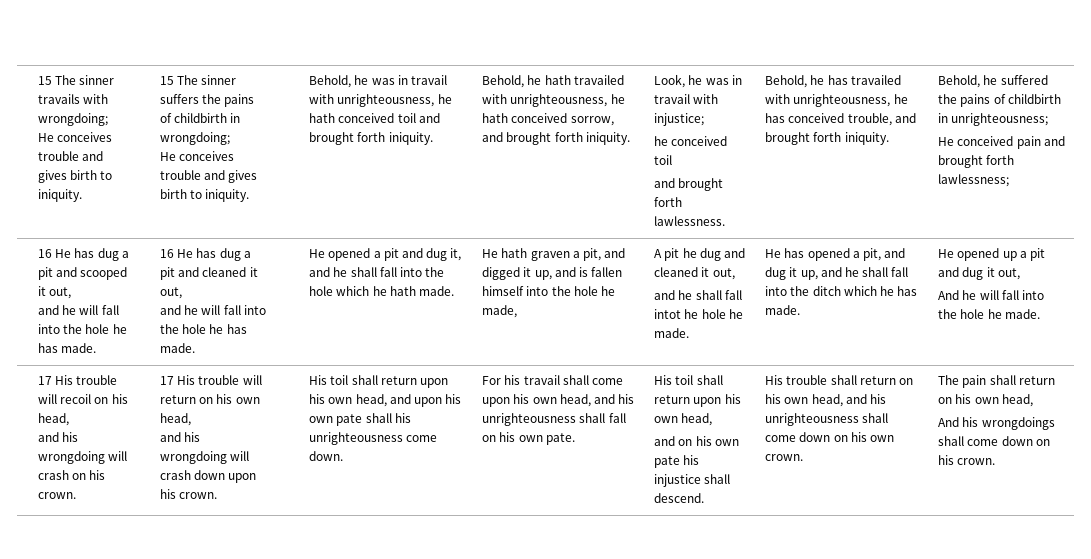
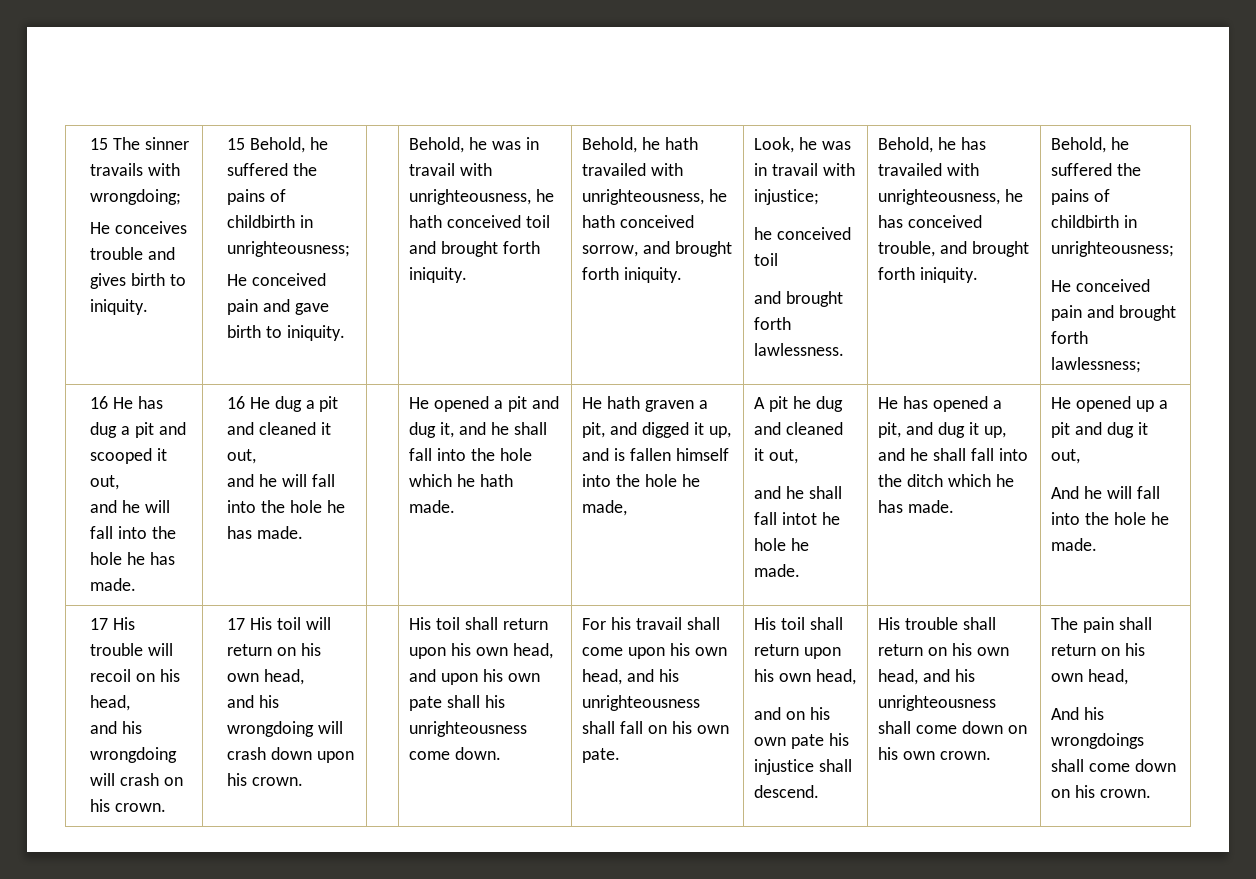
- 15 The sinner suffers the pains of childbirth in wrongdoing;
- He conceives trouble and gives birth to iniquity.
+ 15 Behold, he suffered the pains of childbirth in unrighteousness;
+ He conceived pain and gave birth to iniquity.
- 16 He has dug a pit and cleaned it out,
+ 16 He dug a pit and cleaned it out,
- 17 His trouble will return on his own head,
+ 17 His toil will return on his own head,

